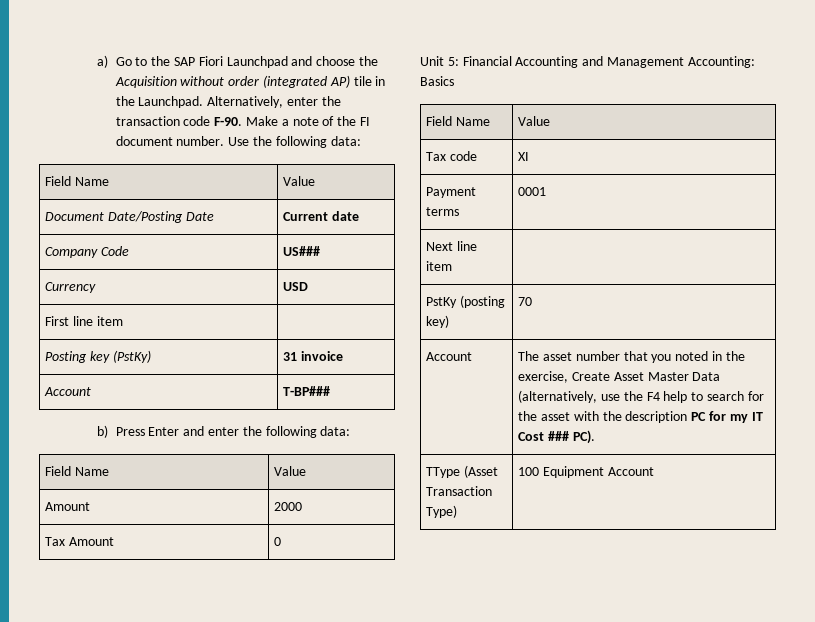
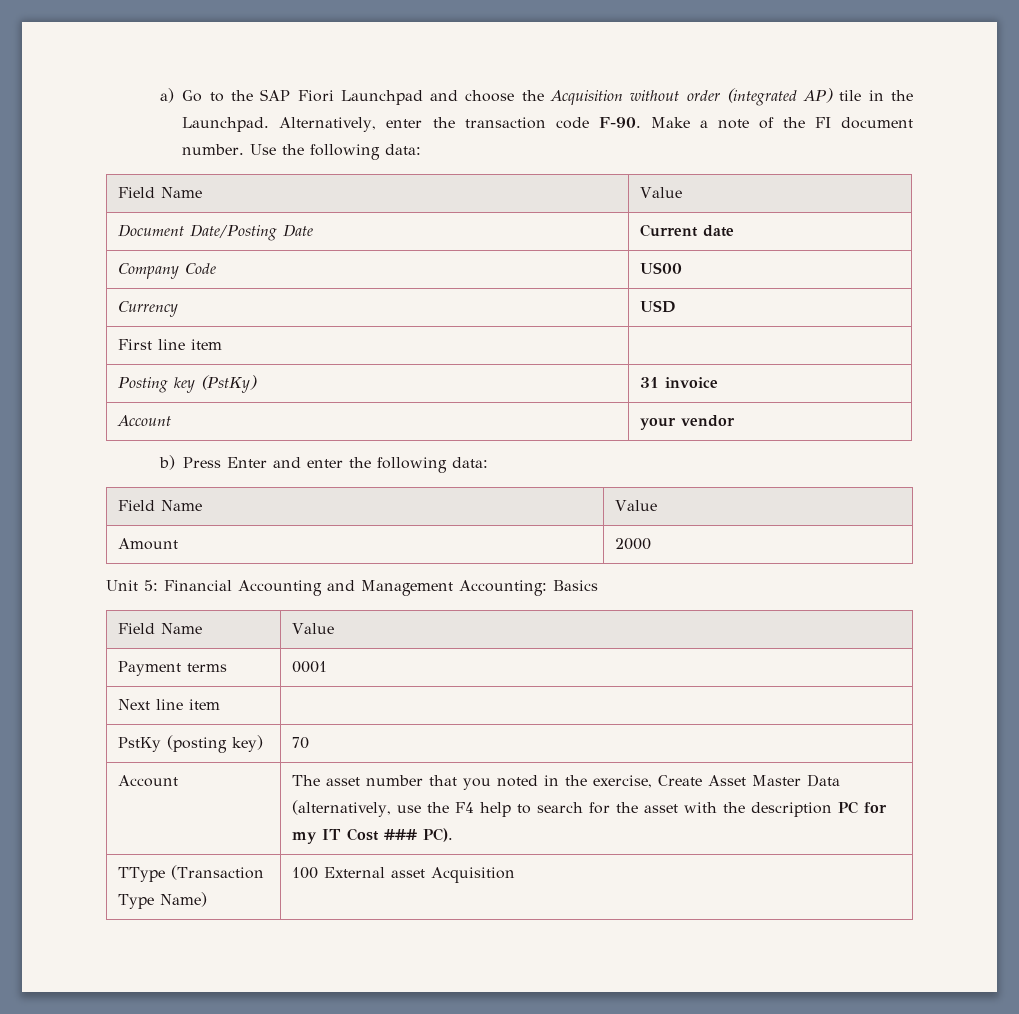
- Company Code | US###
+ Company Code | US00
- Account | T-BP###
+ Account | your vendor
- Tax Amount | 0
- Tax code | XI
- TType (Asset Transaction Type) | 100 Equipment Account
+ TType (Transaction Type Name) | 100 External asset Acquisition

